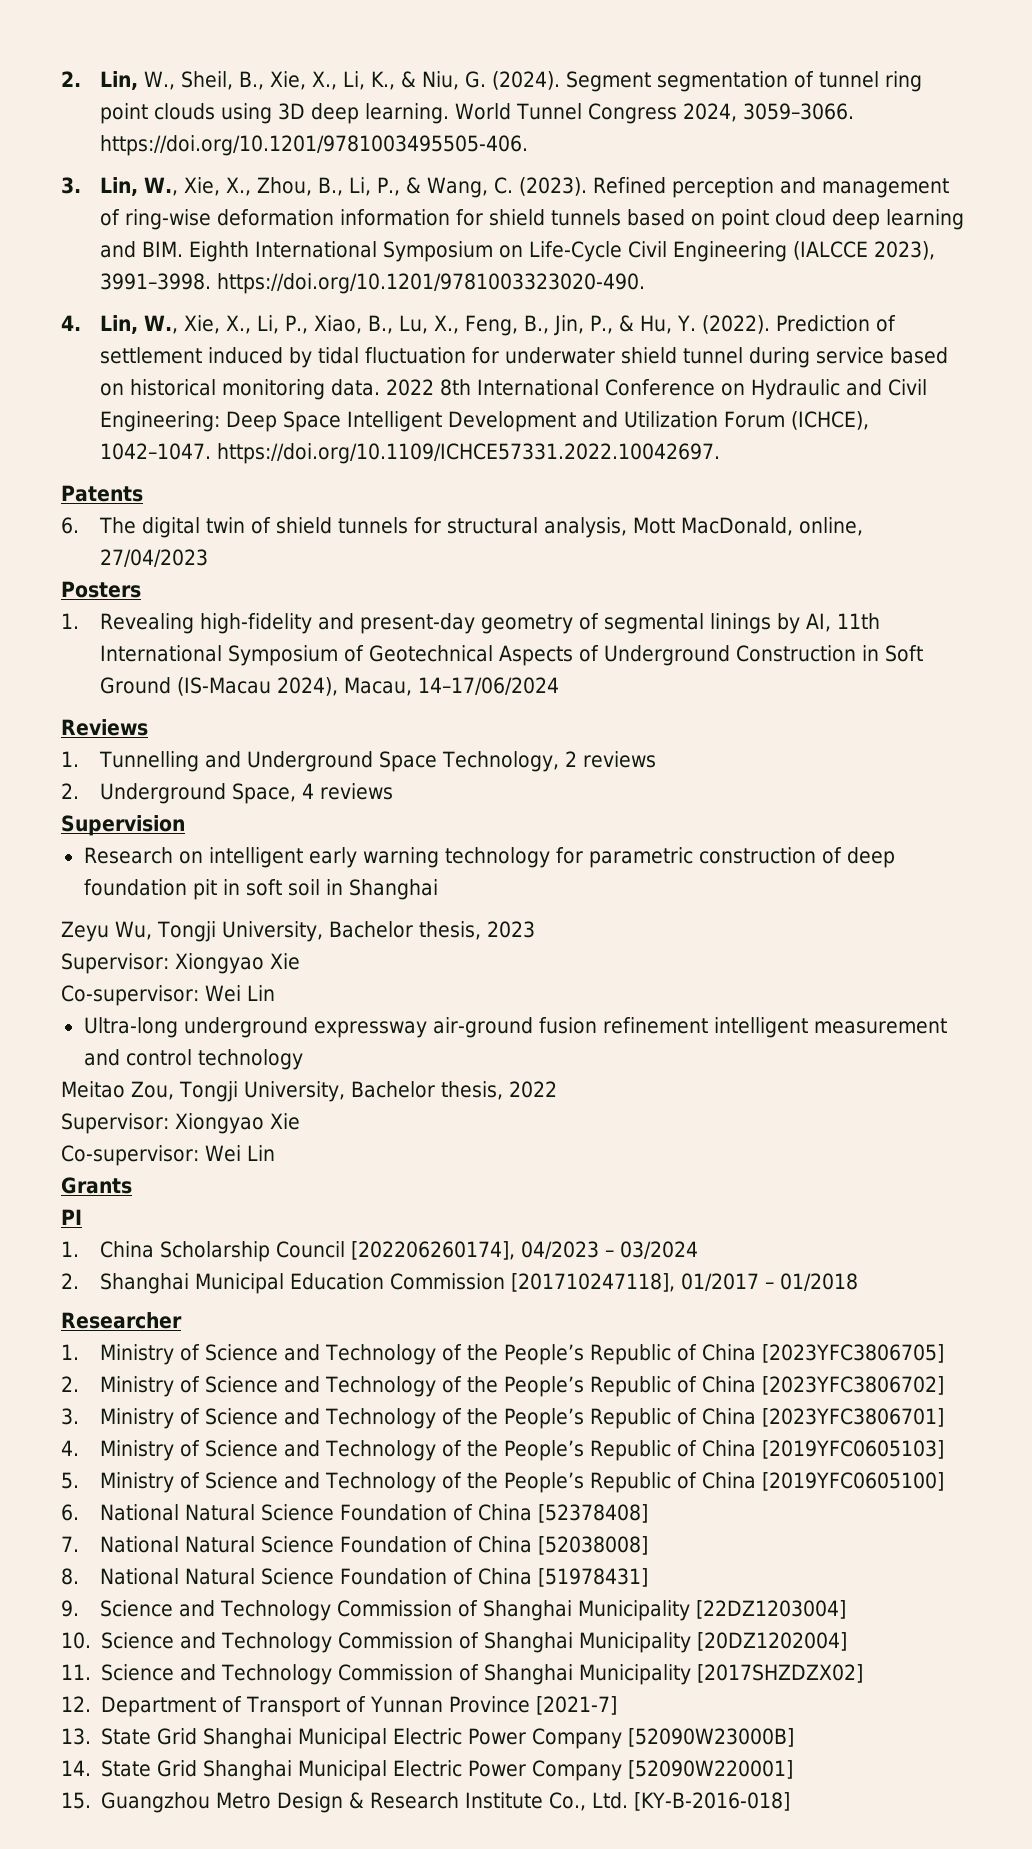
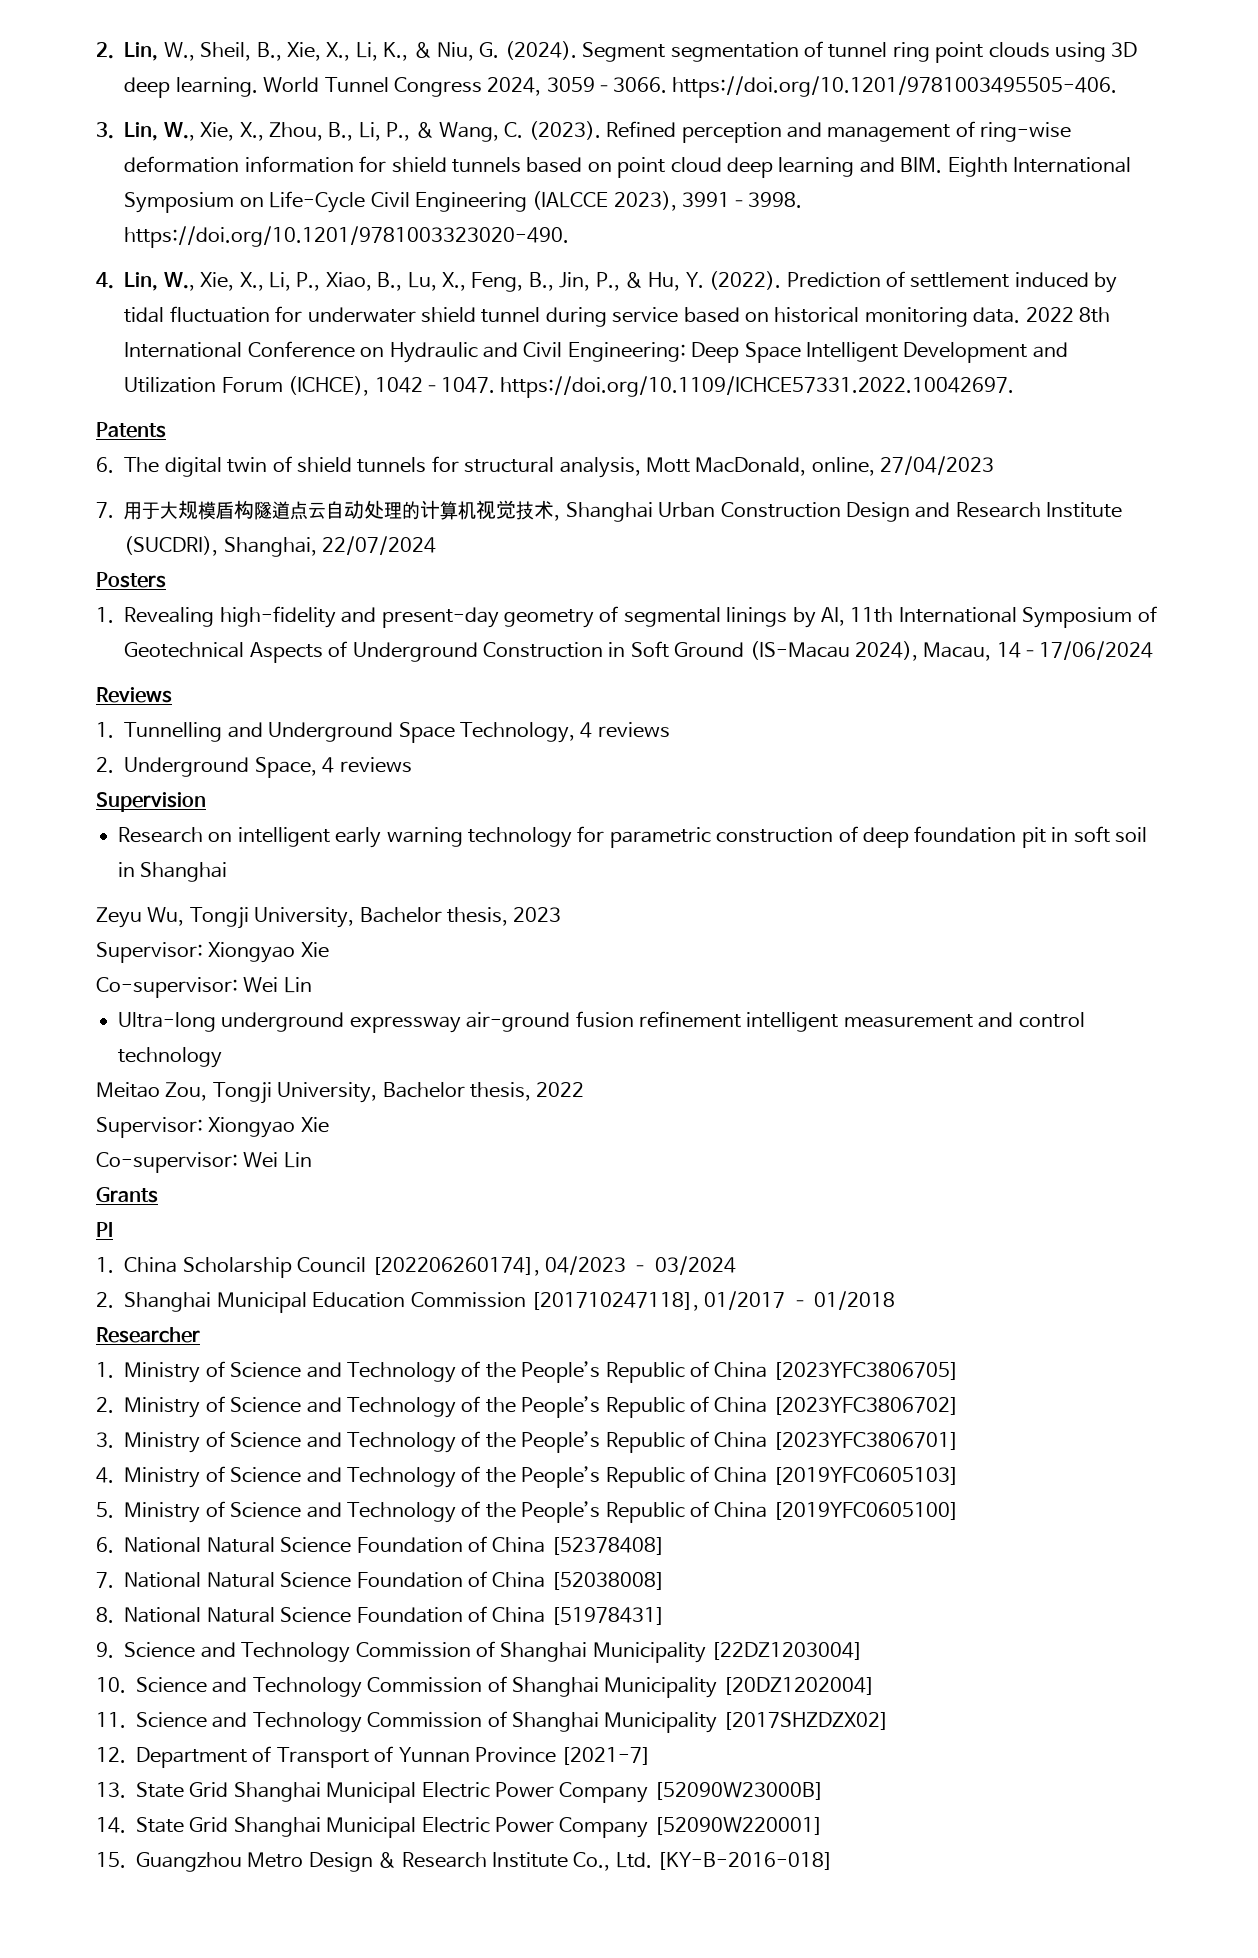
+ 7.用于大规模盾构隧道点云自动处理的计算机视觉技术, Shanghai Urban Construction Design and Research Institute (SUCDRI), Shanghai, 22/07/2024
- 1. Tunnelling and Underground Space Technology, 2 reviews
+ 1. Tunnelling and Underground Space Technology, 4 reviews

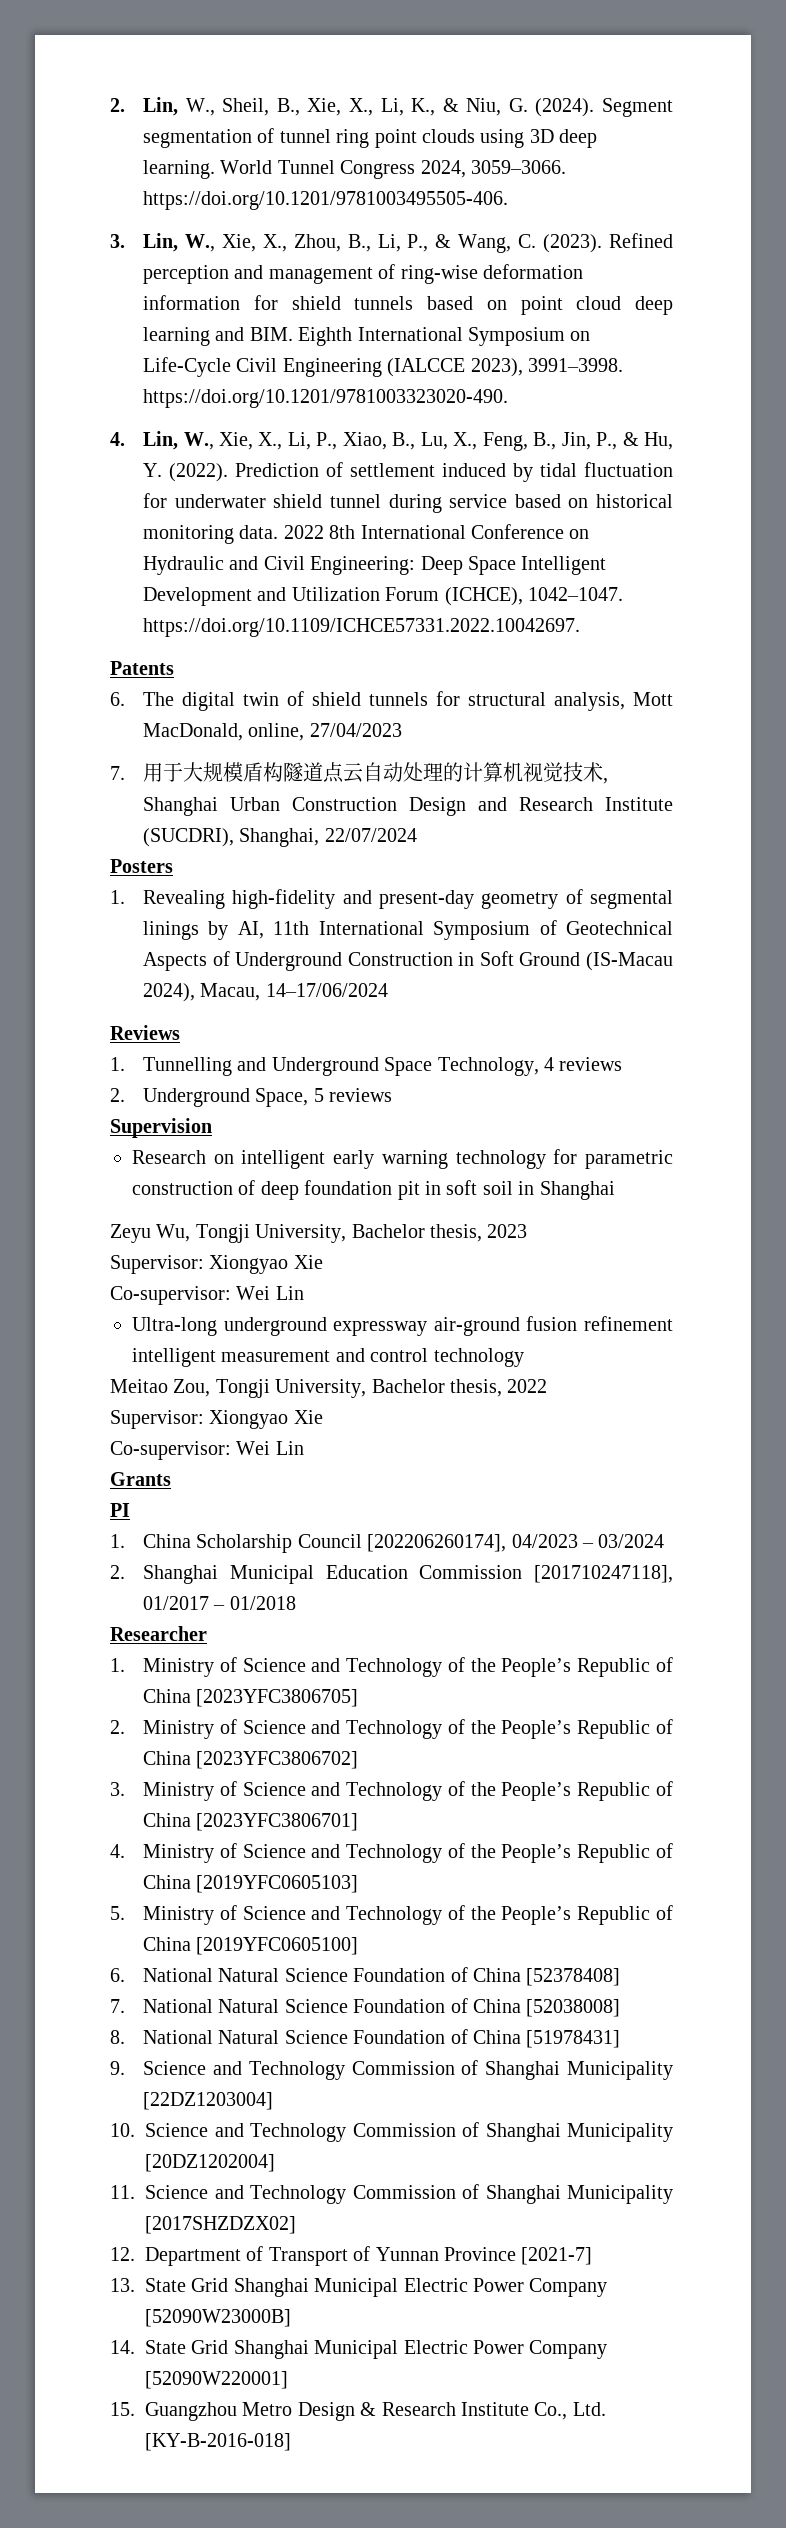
- 2. Underground Space, 4 reviews
+ 2. Underground Space, 5 reviews

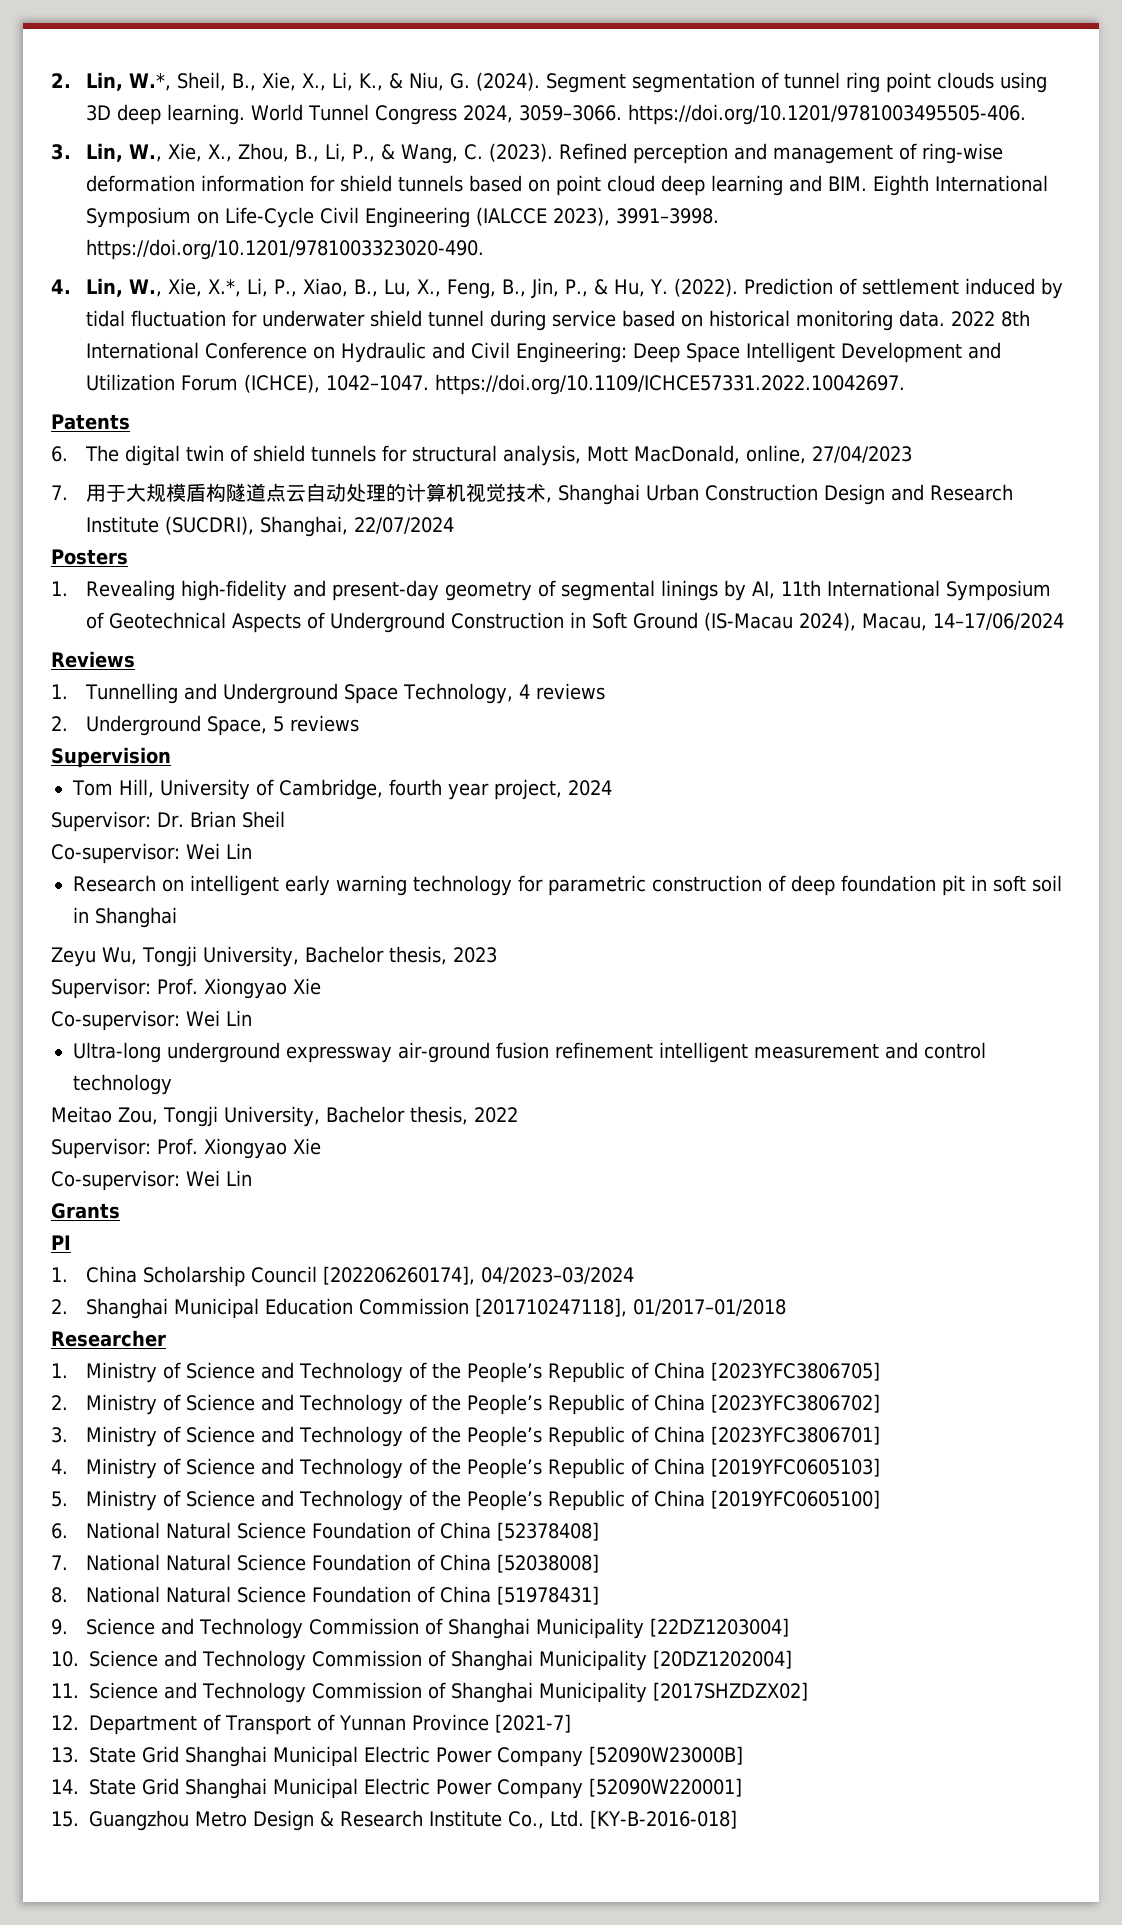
- 2. Lin, W., Sheil, B., Xie, X., Li, K., & Niu, G. (2024).
+ 2. Lin, W.*, Sheil, B., Xie, X., Li, K., & Niu, G. (2024).
- 4. Lin, W., Xie, X., Li, P., Xiao, B., Lu, X., Feng, B., Jin, P., & Hu, Y. (2022).
+ 4. Lin, W., Xie, X.*, Li, P., Xiao, B., Lu, X., Feng, B., Jin, P., & Hu, Y. (2022).
+ Tom Hill, University of Cambridge, fourth year project, 2024
+ Supervisor: Dr. Brian Sheil
+ Co-supervisor: Wei Lin
  Zeyu Wu, Tongji University, Bachelor thesis, 2023
- Supervisor: Xiongyao Xie
+ Supervisor: Prof. Xiongyao Xie
  Meitao Zou, Tongji University, Bachelor thesis, 2022
- Supervisor: Xiongyao Xie
+ Supervisor: Prof. Xiongyao Xie
- 1. China Scholarship Council [202206260174], 04/2023 – 03/2024
+ 1. China Scholarship Council [202206260174], 04/2023–03/2024
- 2. Shanghai Municipal Education Commission [201710247118], 01/2017 – 01/2018
+ 2. Shanghai Municipal Education Commission [201710247118], 01/2017–01/2018

